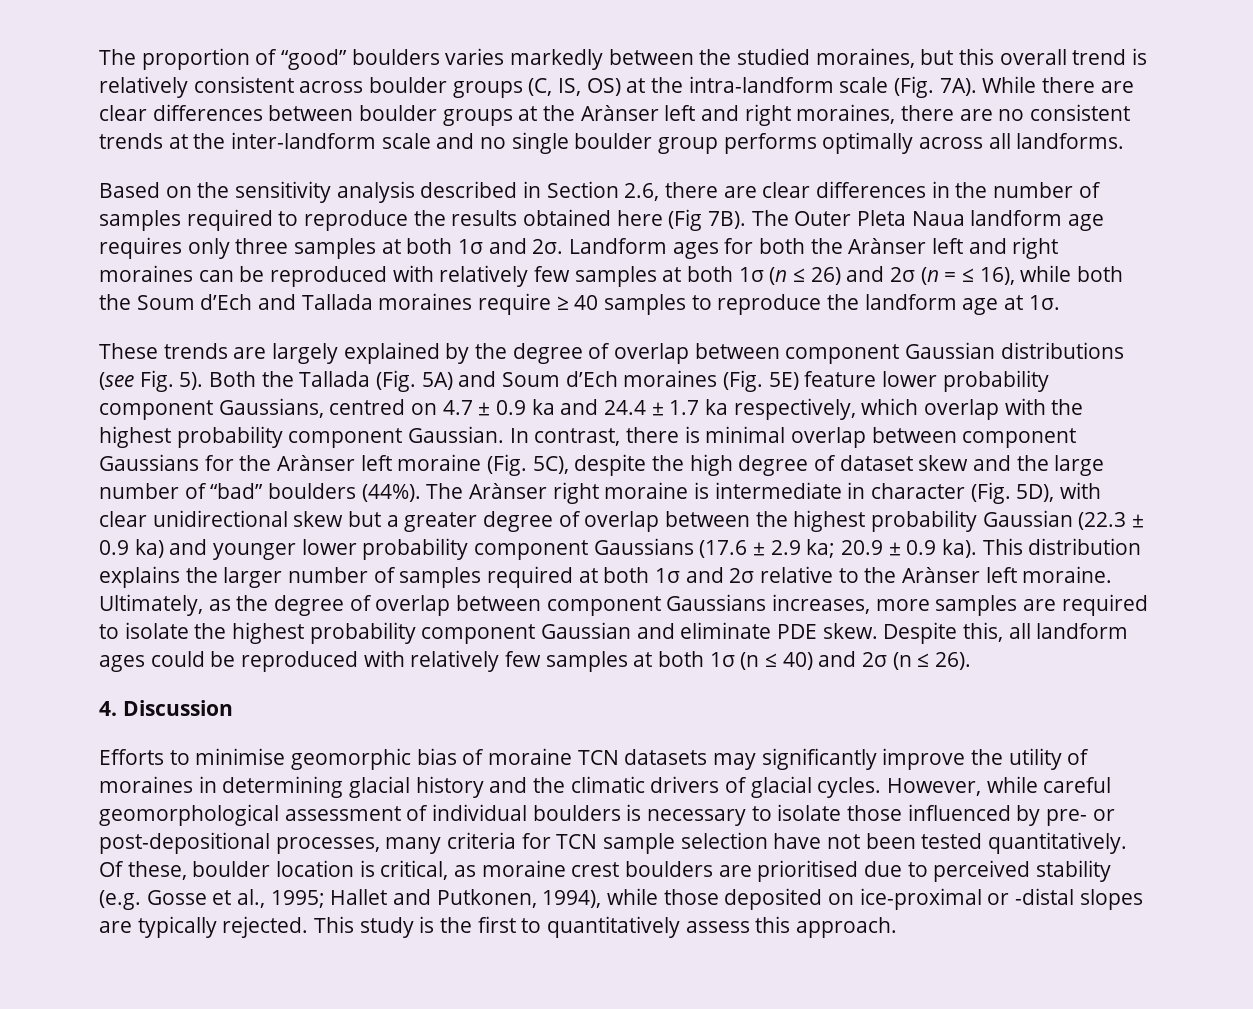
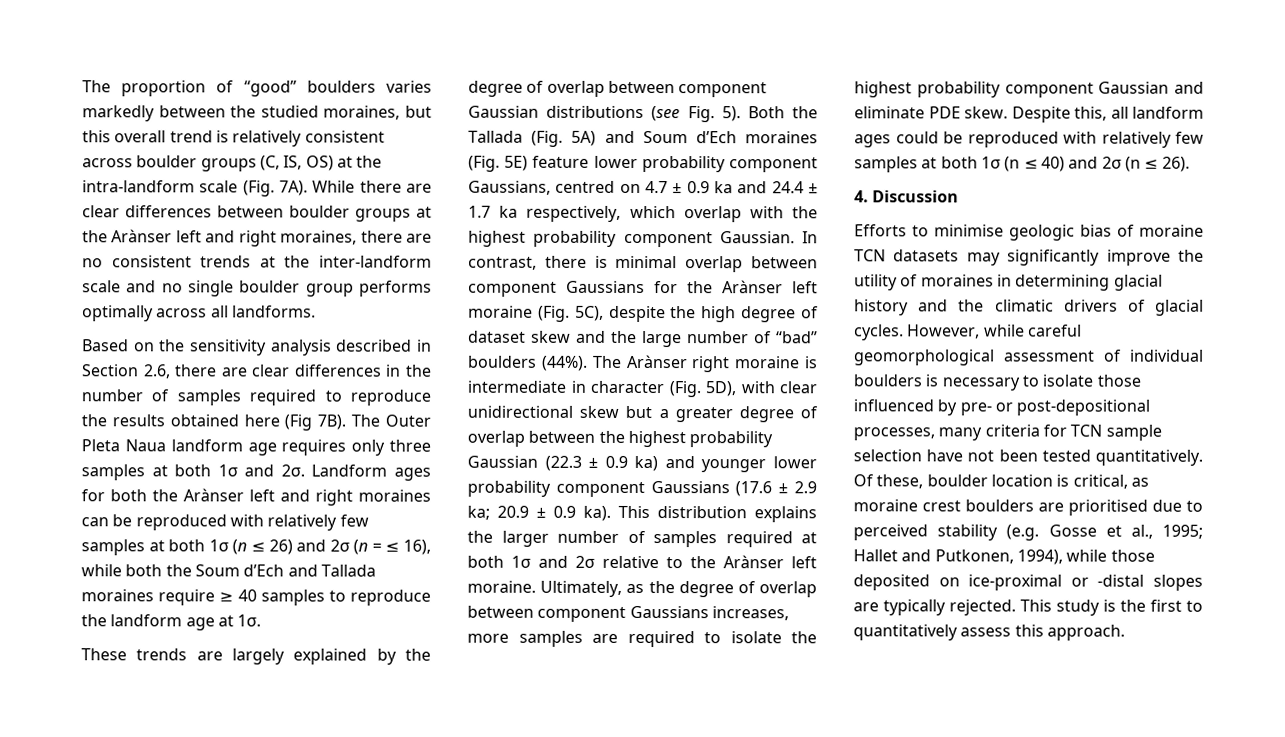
- Efforts to minimise geomorphic bias of moraine TCN datasets may significantly improve the utility of moraines in determining glacial history and the climatic drivers of glacial cycles.
+ Efforts to minimise geologic bias of moraine TCN datasets may significantly improve the utility of moraines in determining glacial history and the climatic drivers of glacial cycles.

